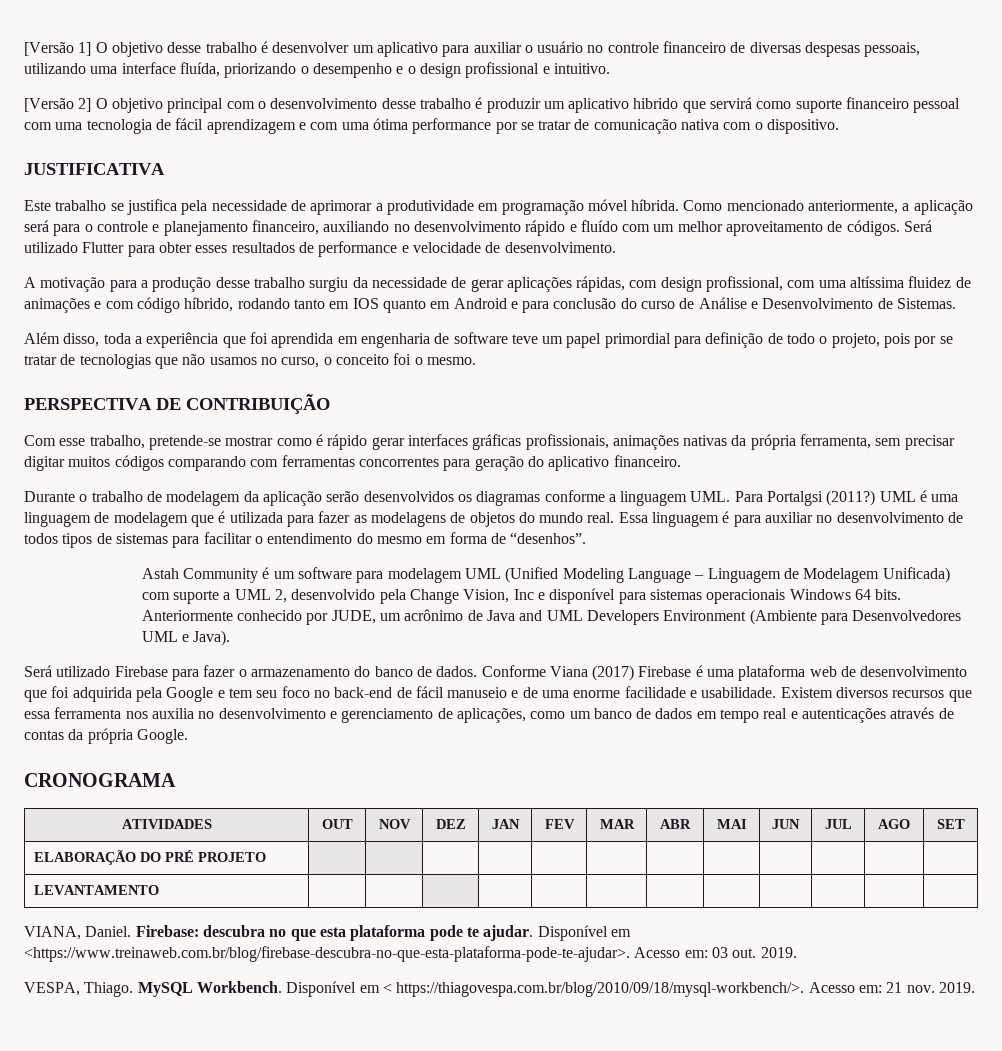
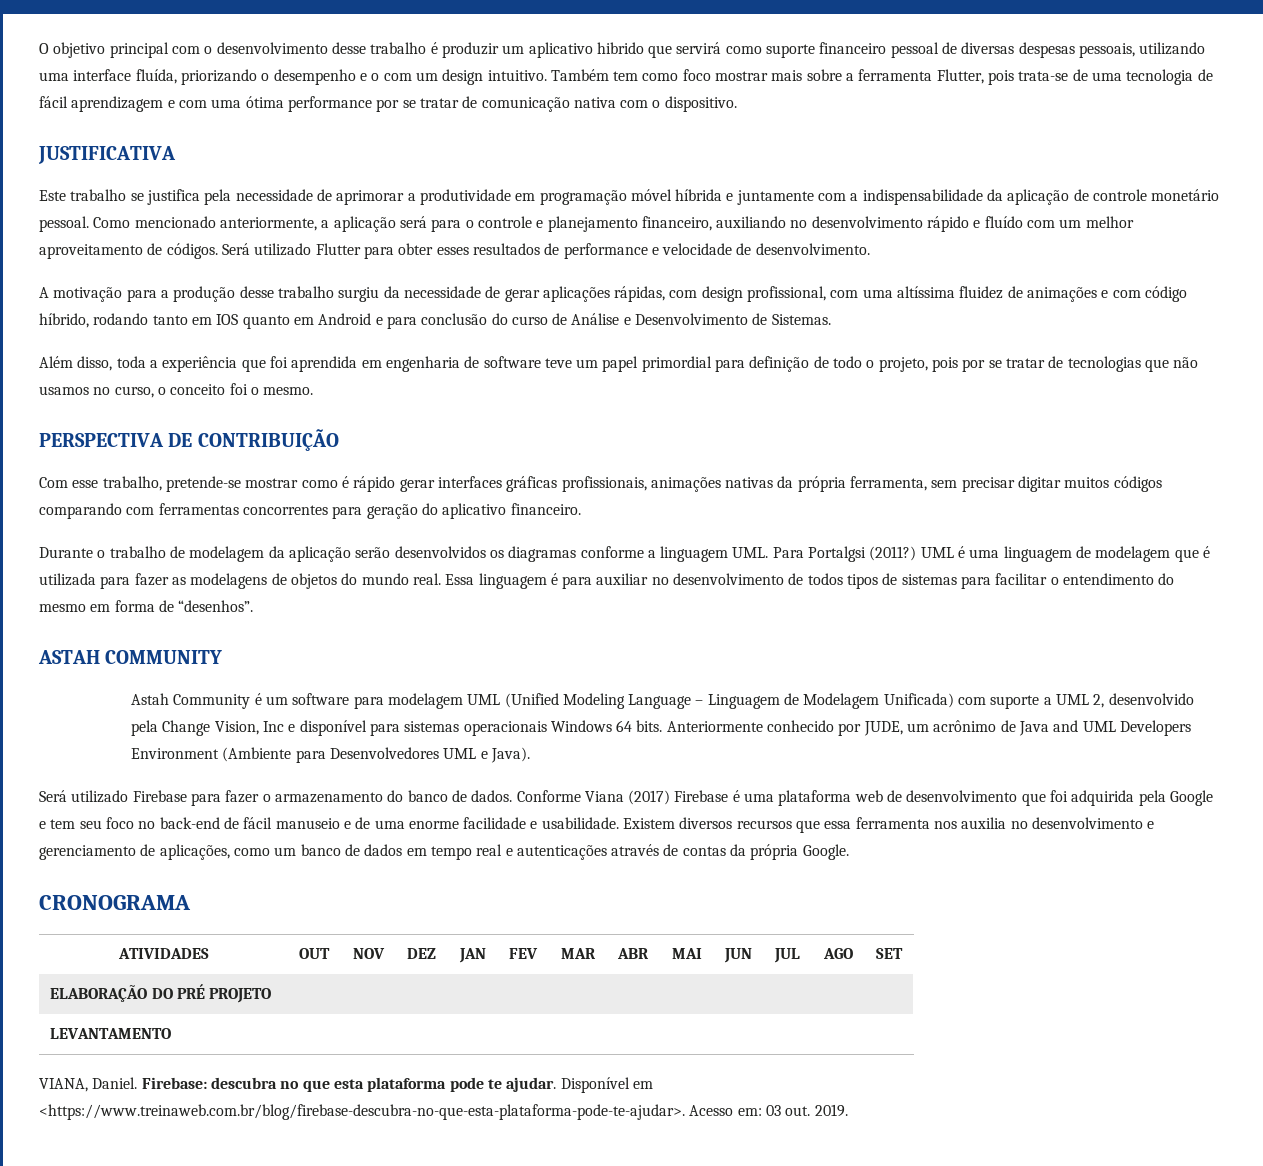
- [Versão 1] O objetivo desse trabalho é desenvolver um aplicativo para auxiliar o usuário no controle financeiro de diversas despesas pessoais, utilizando uma interface fluída, priorizando o desempenho e o design profissional e intuitivo.
- [Versão 2] O objetivo principal com o desenvolvimento desse trabalho é produzir um aplicativo hibrido que servirá como suporte financeiro pessoal com uma tecnologia de fácil aprendizagem e com uma ótima performance por se tratar de comunicação nativa com o dispositivo.
+ O objetivo principal com o desenvolvimento desse trabalho é produzir um aplicativo hibrido que servirá como suporte financeiro pessoal de diversas despesas pessoais, utilizando uma interface fluída, priorizando o desempenho e o com um design intuitivo. Também tem como foco mostrar mais sobre a ferramenta Flutter, pois trata-se de uma tecnologia de fácil aprendizagem e com uma ótima performance por se tratar de comunicação nativa com o dispositivo.
- Este trabalho se justifica pela necessidade de aprimorar a produtividade em programação móvel híbrida.
+ Este trabalho se justifica pela necessidade de aprimorar a produtividade em programação móvel híbrida e juntamente com a indispensabilidade da aplicação de controle monetário pessoal.
+ ASTAH COMMUNITY
- VESPA, Thiago. MySQL Workbench. Disponível em < https://thiagovespa.com.br/blog/2010/09/18/mysql-workbench/>. Acesso em: 21 nov. 2019.

